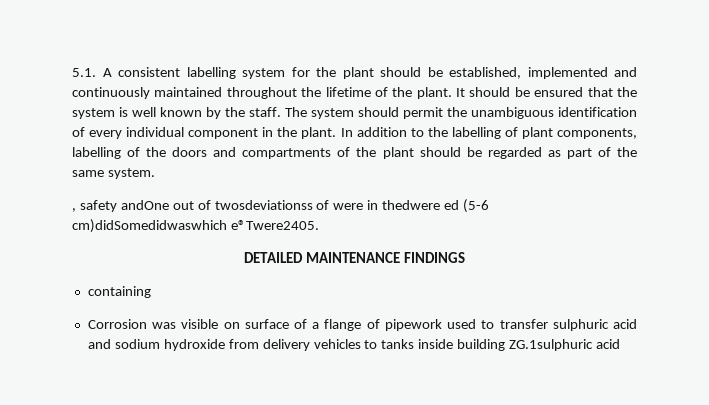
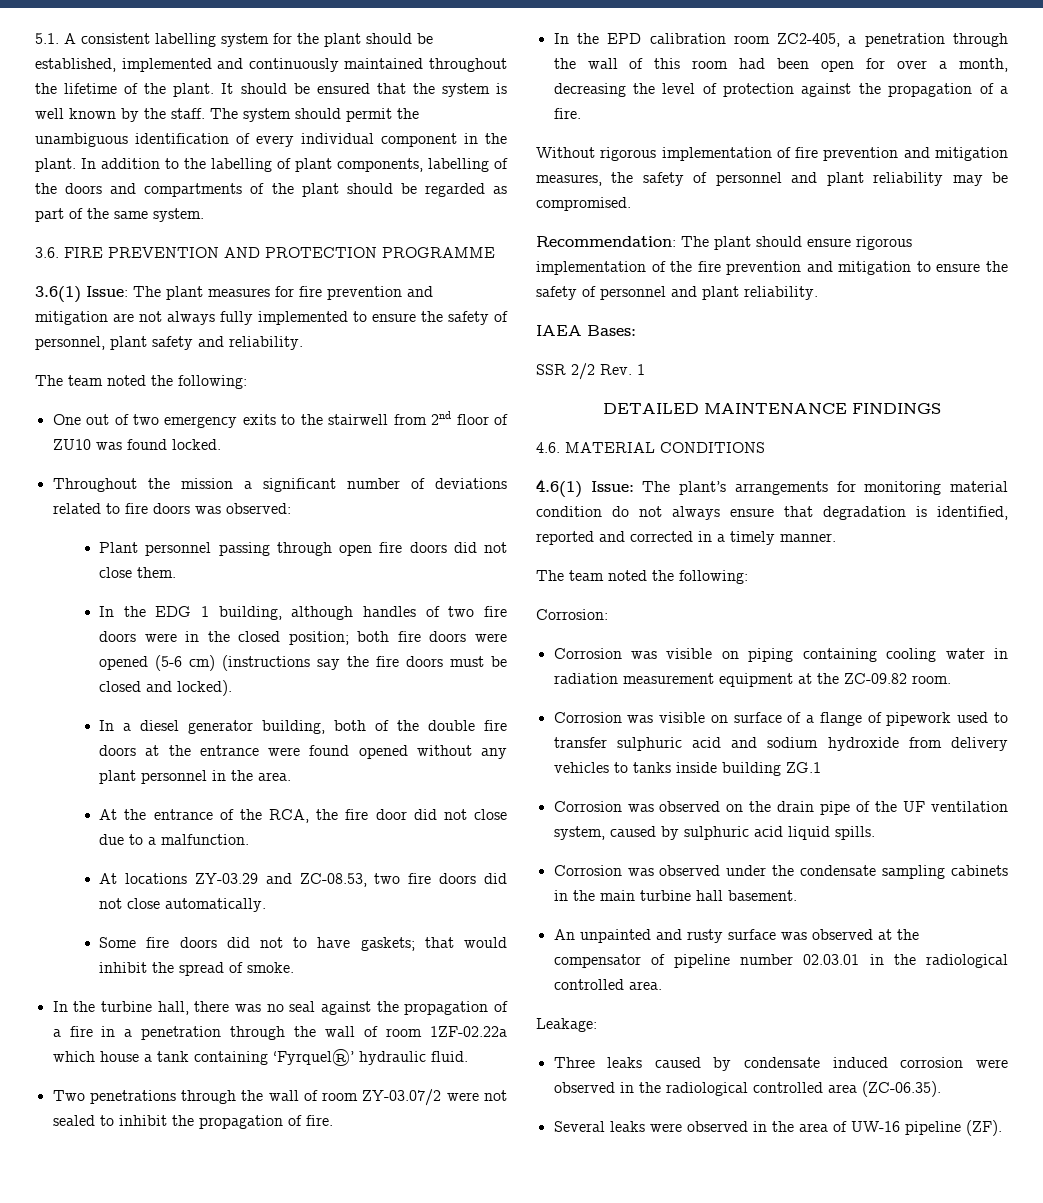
- , safety andOne out of twosdeviationss of were in thedwere ed (5-6 cm)didSomedidwaswhich e®Twere2405.
+ 3.6. FIRE PREVENTION AND PROTECTION PROGRAMME
+ 3.6(1) Issue: The plant measures for fire prevention and mitigation are not always fully implemented to ensure the safety of personnel, plant safety and reliability.
+ The team noted the following:
+ One out of two emergency exits to the stairwell from 2nd floor of ZU10 was found locked.
+ Throughout the mission a significant number of deviations related to fire doors was observed:
+ Plant personnel passing through open fire doors did not close them.
+ In the EDG 1 building, although handles of two fire doors were in the closed position; both fire doors were opened (5-6 cm) (instructions say the fire doors must be closed and locked).
+ In a diesel generator building, both of the double fire doors at the entrance were found opened without any plant personnel in the area.
+ At the entrance of the RCA, the fire door did not close due to a malfunction.
+ At locations ZY-03.29 and ZC-08.53, two fire doors did not close automatically.
+ Some fire doors did not to have gaskets; that would inhibit the spread of smoke.
+ In the turbine hall, there was no seal against the propagation of a fire in a penetration through the wall of room 1ZF-02.22a which house a tank containing ‘Fyrquel®’ hydraulic fluid.
+ Two penetrations through the wall of room ZY-03.07/2 were not sealed to inhibit the propagation of fire.
+ In the EPD calibration room ZC2-405, a penetration through the wall of this room had been open for over a month, decreasing the level of protection against the propagation of a fire.
+ Without rigorous implementation of fire prevention and mitigation measures, the safety of personnel and plant reliability may be compromised.
+ Recommendation: The plant should ensure rigorous implementation of the fire prevention and mitigation to ensure the safety of personnel and plant reliability.
+ IAEA Bases:
+ SSR 2/2 Rev. 1
  DETAILED MAINTENANCE FINDINGS
- containing
+ 4.6. MATERIAL CONDITIONS
+ 4.6(1) Issue: The plant’s arrangements for monitoring material condition do not always ensure that degradation is identified, reported and corrected in a timely manner.
+ The team noted the following:
+ Corrosion:
+ Corrosion was visible on piping containing cooling water in radiation measurement equipment at the ZC-09.82 room.
- Corrosion was visible on surface of a flange of pipework used to transfer sulphuric acid and sodium hydroxide from delivery vehicles to tanks inside building ZG.1sulphuric acid
+ Corrosion was visible on surface of a flange of pipework used to transfer sulphuric acid and sodium hydroxide from delivery vehicles to tanks inside building ZG.1
+ Corrosion was observed on the drain pipe of the UF ventilation system, caused by sulphuric acid liquid spills.
+ Corrosion was observed under the condensate sampling cabinets in the main turbine hall basement.
+ An unpainted and rusty surface was observed at the compensator of pipeline number 02.03.01 in the radiological controlled area.
+ Leakage:
+ Three leaks caused by condensate induced corrosion were observed in the radiological controlled area (ZC-06.35).
+ Several leaks were observed in the area of UW-16 pipeline (ZF).

